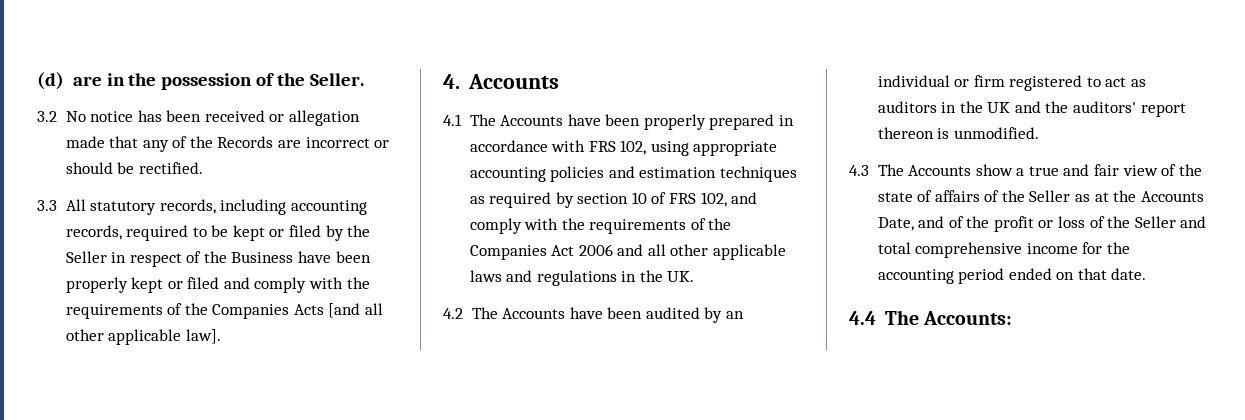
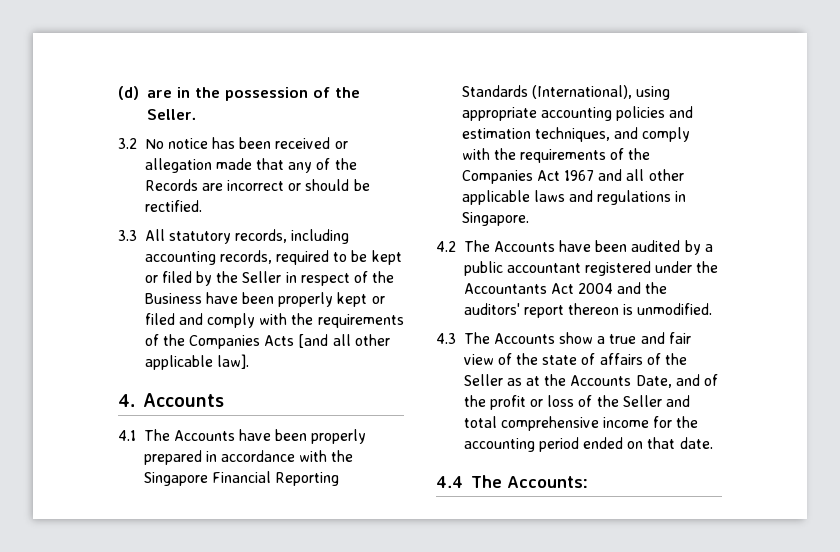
- 4.1 The Accounts have been properly prepared in accordance with FRS 102, using appropriate accounting policies and estimation techniques as required by section 10 of FRS 102, and comply with the requirements of the Companies Act 2006 and all other applicable laws and regulations in the UK.
+ 4.1 The Accounts have been properly prepared in accordance with the Singapore Financial Reporting Standards (International), using appropriate accounting policies and estimation techniques, and comply with the requirements of the Companies Act 1967 and all other applicable laws and regulations in Singapore.
- 4.2 The Accounts have been audited by an individual or firm registered to act as auditors in the UK and the auditors' report thereon is unmodified.
+ 4.2 The Accounts have been audited by a public accountant registered under the Accountants Act 2004 and the auditors' report thereon is unmodified.

